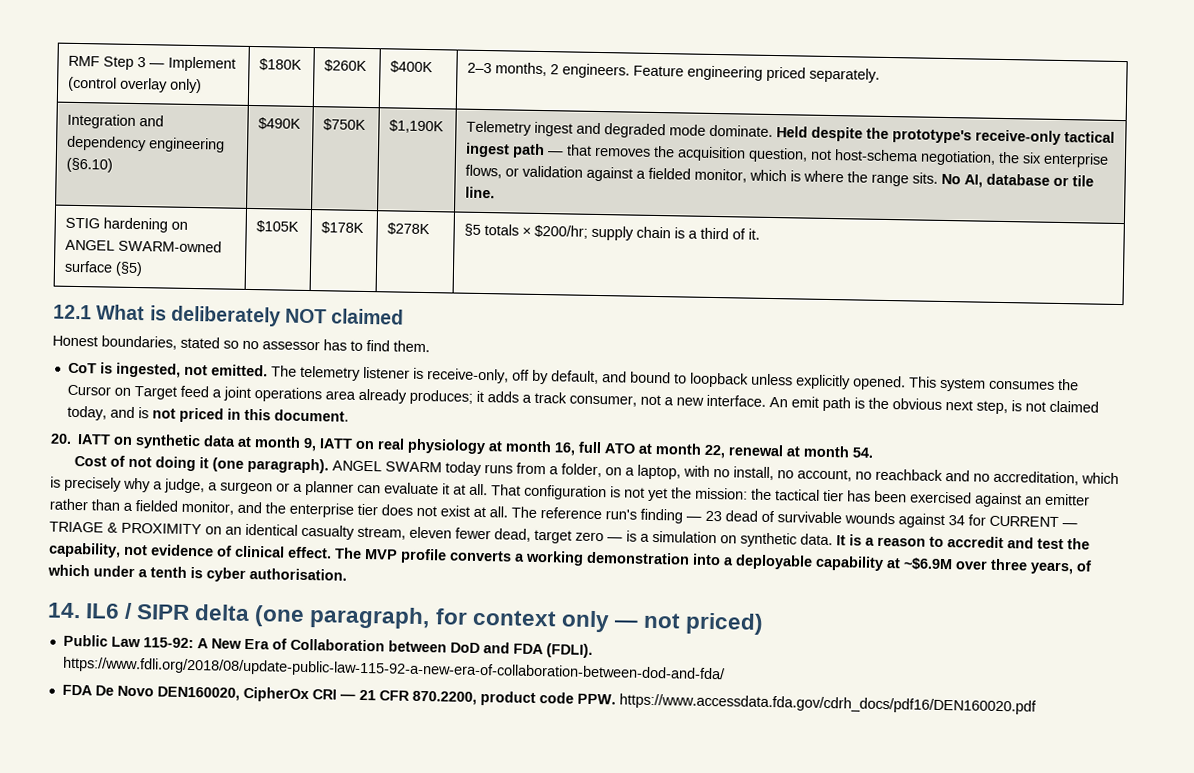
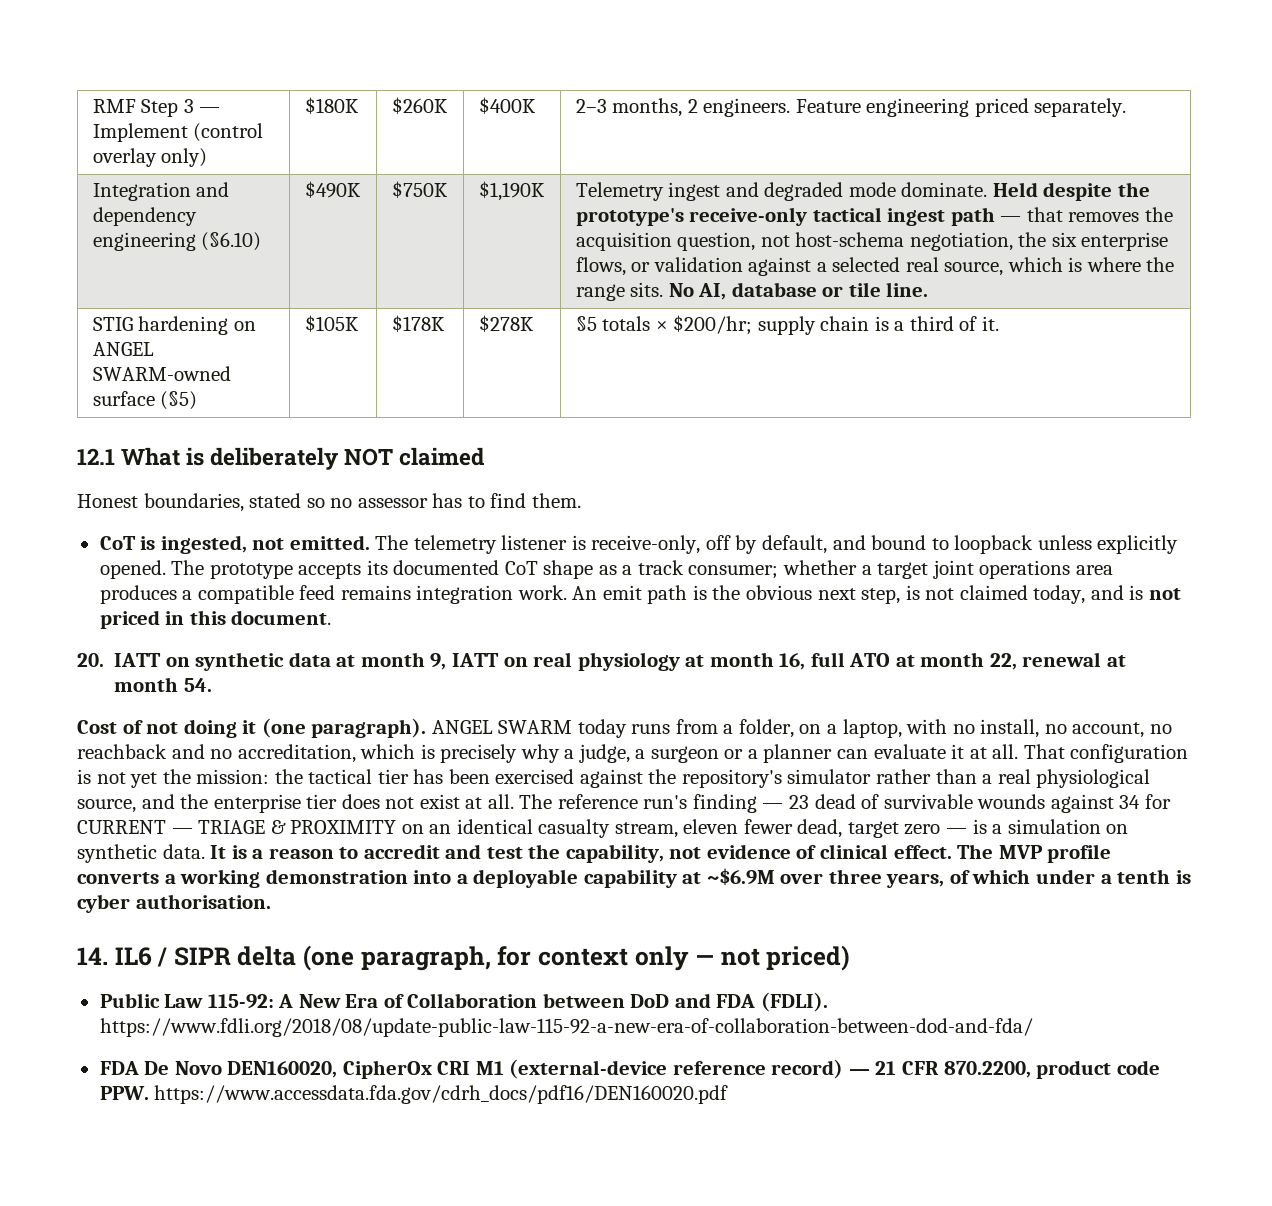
- Held despite the prototype's receive-only tactical ingest path — that removes the acquisition question, not host-schema negotiation, the six enterprise flows, or validation against a fielded monitor, which is where the range sits.
+ Held despite the prototype's receive-only tactical ingest path — that removes the acquisition question, not host-schema negotiation, the six enterprise flows, or validation against a selected real source, which is where the range sits.
- This system consumes the Cursor on Target feed a joint operations area already produces; it adds a track consumer, not a new interface.
+ The prototype accepts its documented CoT shape as a track consumer; whether a target joint operations area produces a compatible feed remains integration work.
- That configuration is not yet the mission: the tactical tier has been exercised against an emitter rather than a fielded monitor, and the enterprise tier does not exist at all.
+ That configuration is not yet the mission: the tactical tier has been exercised against the repository's simulator rather than a real physiological source, and the enterprise tier does not exist at all.
- FDA De Novo DEN160020, CipherOx CRI — 21 CFR 870.2200, product code PPW. https://www.accessdata.fda.gov/cdrh_docs/pdf16/DEN160020.pdf
+ FDA De Novo DEN160020, CipherOx CRI M1 (external-device reference record) — 21 CFR 870.2200, product code PPW. https://www.accessdata.fda.gov/cdrh_docs/pdf16/DEN160020.pdf

